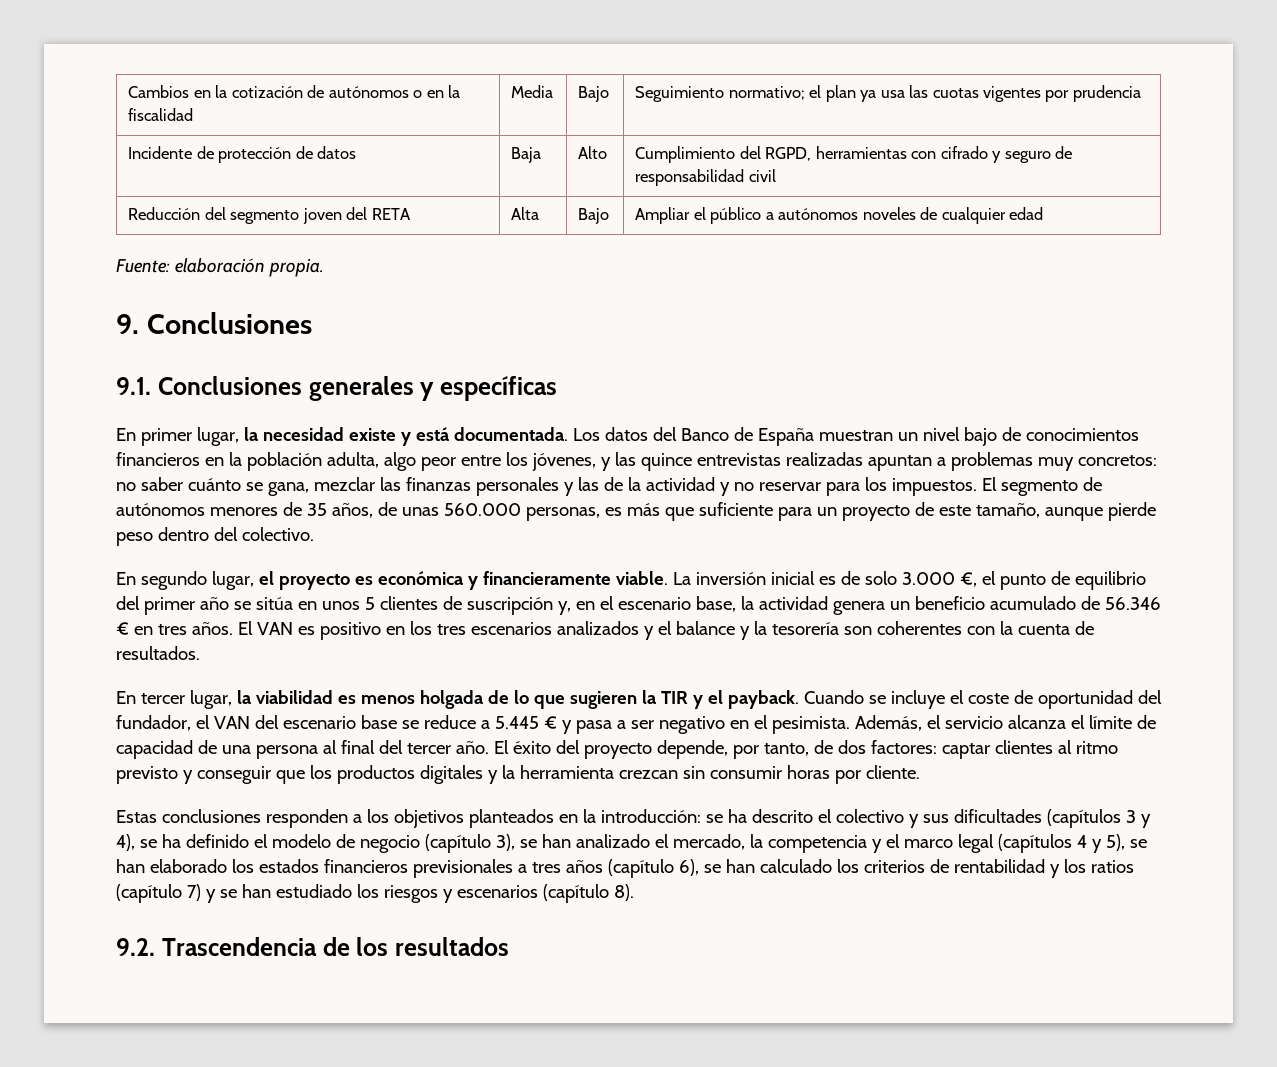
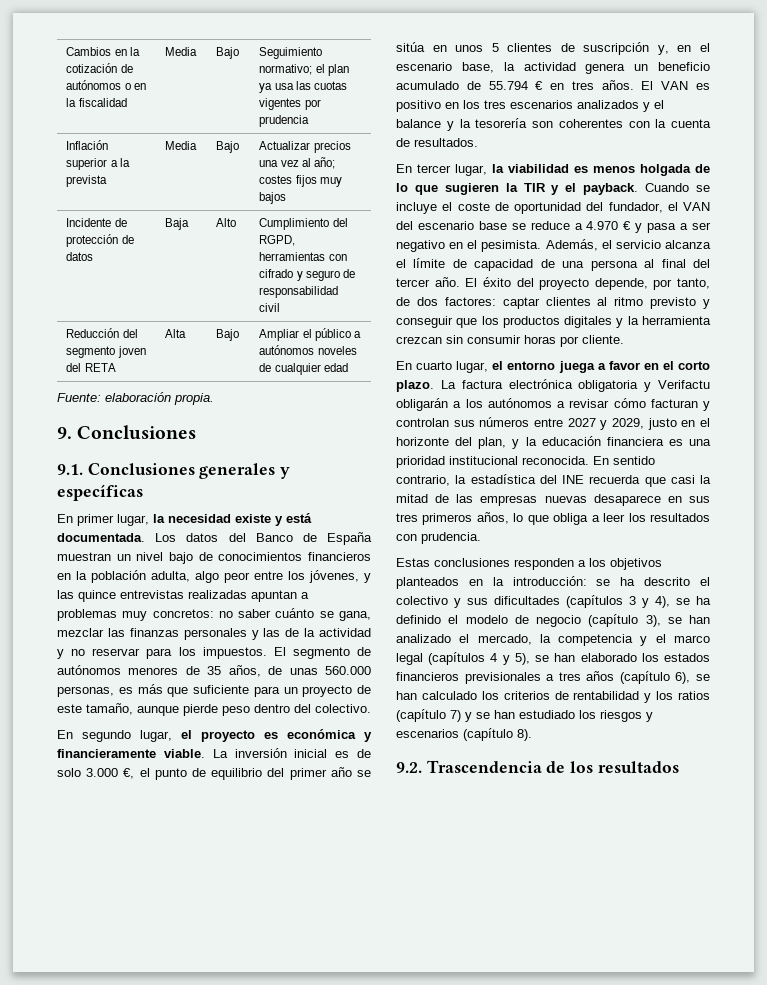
+ Inflación superior a la prevista | Media | Bajo | Actualizar precios una vez al año; costes fijos muy bajos
- La inversión inicial es de solo 3.000 €, el punto de equilibrio del primer año se sitúa en unos 5 clientes de suscripción y, en el escenario base, la actividad genera un beneficio acumulado de 56.346 € en tres años.
+ La inversión inicial es de solo 3.000 €, el punto de equilibrio del primer año se sitúa en unos 5 clientes de suscripción y, en el escenario base, la actividad genera un beneficio acumulado de 55.794 € en tres años.
- Cuando se incluye el coste de oportunidad del fundador, el VAN del escenario base se reduce a 5.445 € y pasa a ser negativo en el pesimista.
+ Cuando se incluye el coste de oportunidad del fundador, el VAN del escenario base se reduce a 4.970 € y pasa a ser negativo en el pesimista.
+ En cuarto lugar, el entorno juega a favor en el corto plazo. La factura electrónica obligatoria y Verifactu obligarán a los autónomos a revisar cómo facturan y controlan sus números entre 2027 y 2029, justo en el horizonte del plan, y la educación financiera es una prioridad institucional reconocida. En sentido contrario, la estadística del INE recuerda que casi la mitad de las empresas nuevas desaparece en sus tres primeros años, lo que obliga a leer los resultados con prudencia.

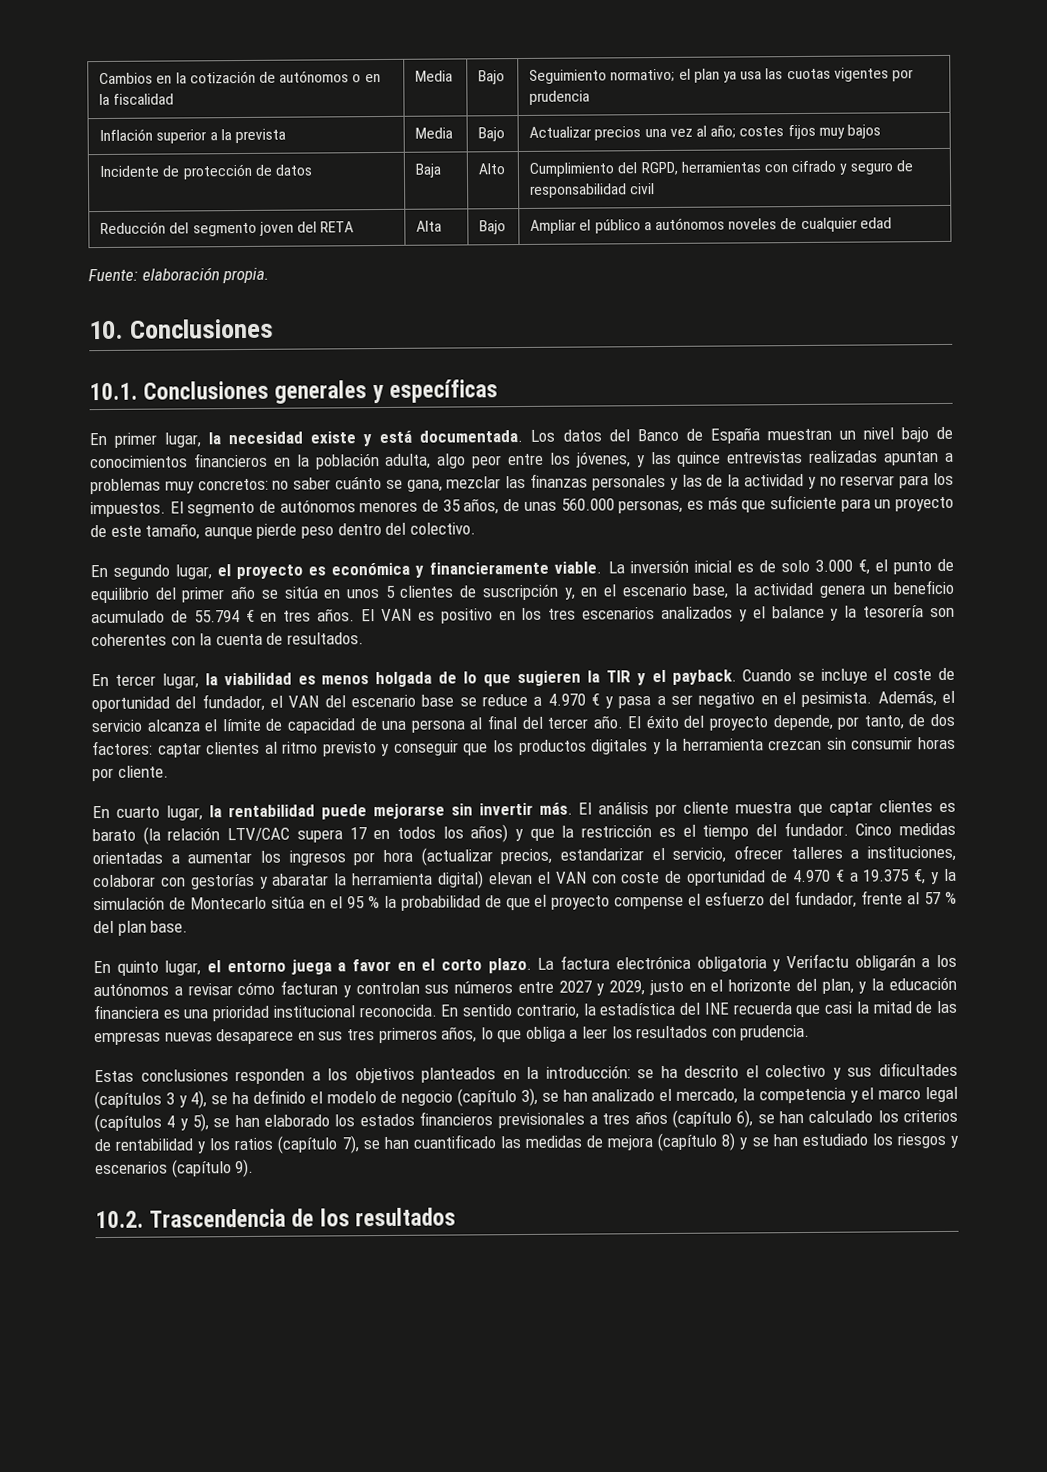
- 9. Conclusiones
+ 10. Conclusiones
- 9.1. Conclusiones generales y específicas
+ 10.1. Conclusiones generales y específicas
- En cuarto lugar, el entorno juega a favor en el corto plazo.
+ En cuarto lugar, la rentabilidad puede mejorarse sin invertir más. El análisis por cliente muestra que captar clientes es barato (la relación LTV/CAC supera 17 en todos los años) y que la restricción es el tiempo del fundador. Cinco medidas orientadas a aumentar los ingresos por hora (actualizar precios, estandarizar el servicio, ofrecer talleres a instituciones, colaborar con gestorías y abaratar la herramienta digital) elevan el VAN con coste de oportunidad de 4.970 € a 19.375 €, y la simulación de Montecarlo sitúa en el 95 % la probabilidad de que el proyecto compense el esfuerzo del fundador, frente al 57 % del plan base.
+ En quinto lugar, el entorno juega a favor en el corto plazo.
- se ha descrito el colectivo y sus dificultades (capítulos 3 y 4), se ha definido el modelo de negocio (capítulo 3), se han analizado el mercado, la competencia y el marco legal (capítulos 4 y 5), se han elaborado los estados financieros previsionales a tres años (capítulo 6), se han calculado los criterios de rentabilidad y los ratios (capítulo 7) y se han estudiado los riesgos y escenarios (capítulo 8).
- 9.2. Trascendencia de los resultados
+ se ha descrito el colectivo y sus dificultades (capítulos 3 y 4), se ha definido el modelo de negocio (capítulo 3), se han analizado el mercado, la competencia y el marco legal (capítulos 4 y 5), se han elaborado los estados financieros previsionales a tres años (capítulo 6), se han calculado los criterios de rentabilidad y los ratios (capítulo 7), se han cuantificado las medidas de mejora (capítulo 8) y se han estudiado los riesgos y escenarios (capítulo 9).
+ 10.2. Trascendencia de los resultados

